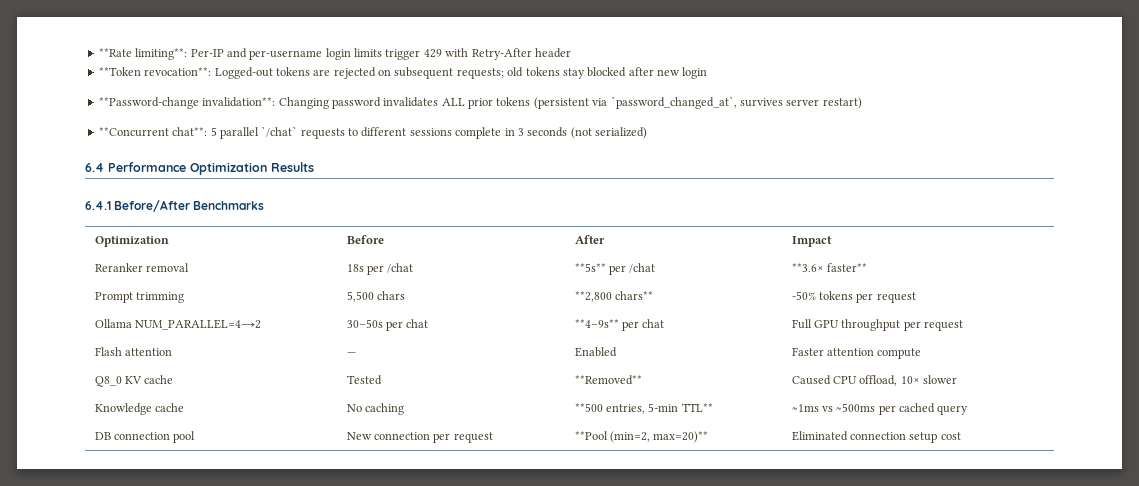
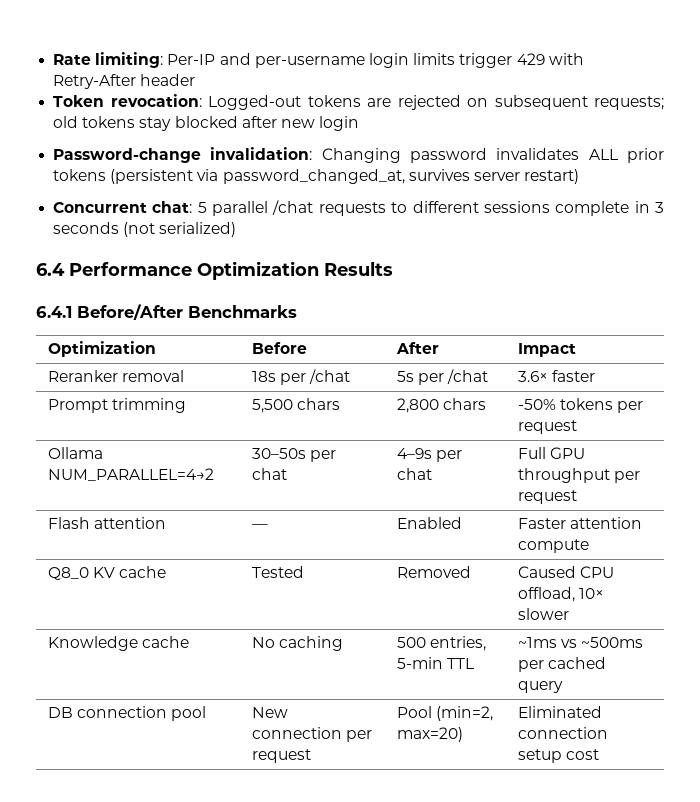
- **Rate limiting**: Per-IP and per-username login limits trigger 429 with Retry-After header
+ Rate limiting: Per-IP and per-username login limits trigger 429 with Retry-After header
- **Token revocation**: Logged-out tokens are rejected on subsequent requests; old tokens stay blocked after new login
+ Token revocation: Logged-out tokens are rejected on subsequent requests; old tokens stay blocked after new login
- **Password-change invalidation**: Changing password invalidates ALL prior tokens (persistent via `password_changed_at`, survives server restart)
+ Password-change invalidation: Changing password invalidates ALL prior tokens (persistent via password_changed_at, survives server restart)
- **Concurrent chat**: 5 parallel `/chat` requests to different sessions complete in 3 seconds (not serialized)
+ Concurrent chat: 5 parallel /chat requests to different sessions complete in 3 seconds (not serialized)
- Reranker removal | 18s per /chat | **5s** per /chat | **3.6× faster**
+ Reranker removal | 18s per /chat | 5s per /chat | 3.6× faster
- Prompt trimming | 5,500 chars | **2,800 chars** | -50% tokens per request
+ Prompt trimming | 5,500 chars | 2,800 chars | -50% tokens per request
- Ollama NUM_PARALLEL=4→2 | 30–50s per chat | **4–9s** per chat | Full GPU throughput per request
+ Ollama NUM_PARALLEL=4→2 | 30–50s per chat | 4–9s per chat | Full GPU throughput per request
- Q8_0 KV cache | Tested | **Removed** | Caused CPU offload, 10× slower
+ Q8_0 KV cache | Tested | Removed | Caused CPU offload, 10× slower
- Knowledge cache | No caching | **500 entries, 5-min TTL** | ~1ms vs ~500ms per cached query
+ Knowledge cache | No caching | 500 entries, 5-min TTL | ~1ms vs ~500ms per cached query
- DB connection pool | New connection per request | **Pool (min=2, max=20)** | Eliminated connection setup cost
+ DB connection pool | New connection per request | Pool (min=2, max=20) | Eliminated connection setup cost

